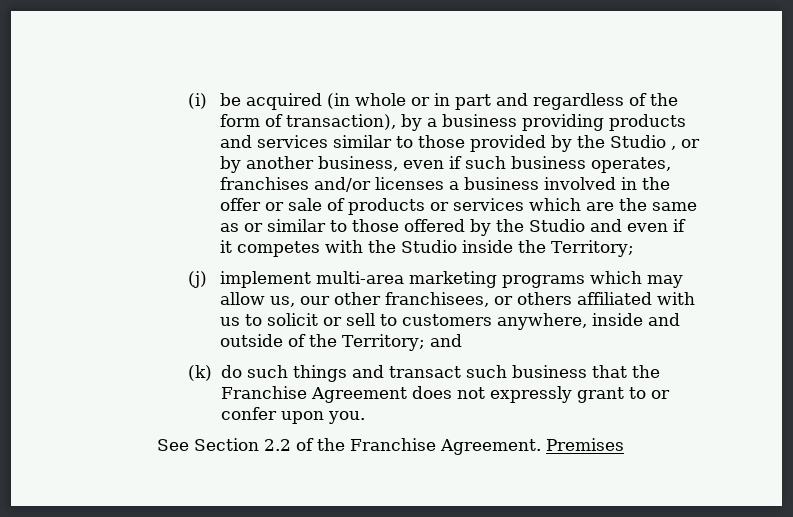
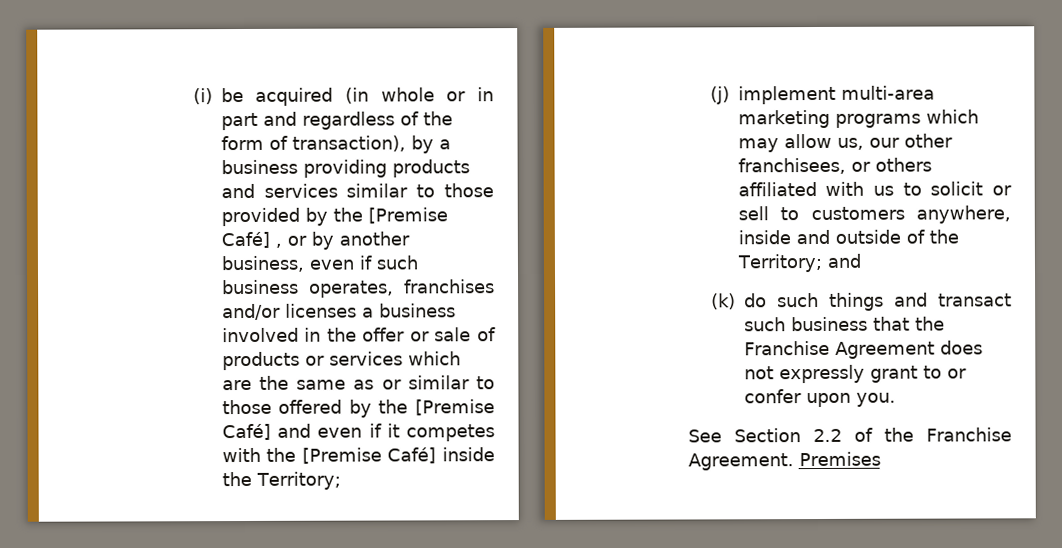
- (i) be acquired (in whole or in part and regardless of the form of transaction), by a business providing products and services similar to those provided by the Studio , or by another business, even if such business operates, franchises and/or licenses a business involved in the offer or sale of products or services which are the same as or similar to those offered by the Studio and even if it competes with the Studio inside the Territory;
+ (i) be acquired (in whole or in part and regardless of the form of transaction), by a business providing products and services similar to those provided by the [Premise Café] , or by another business, even if such business operates, franchises and/or licenses a business involved in the offer or sale of products or services which are the same as or similar to those offered by the [Premise Café] and even if it competes with the [Premise Café] inside the Territory;

